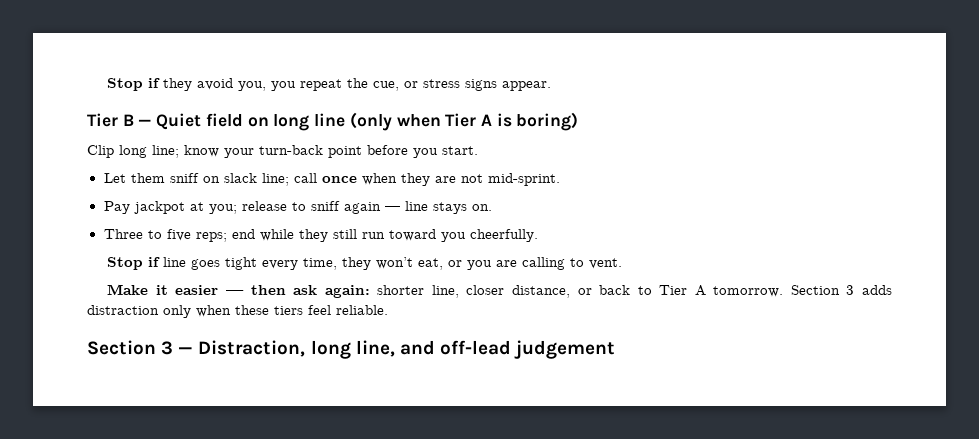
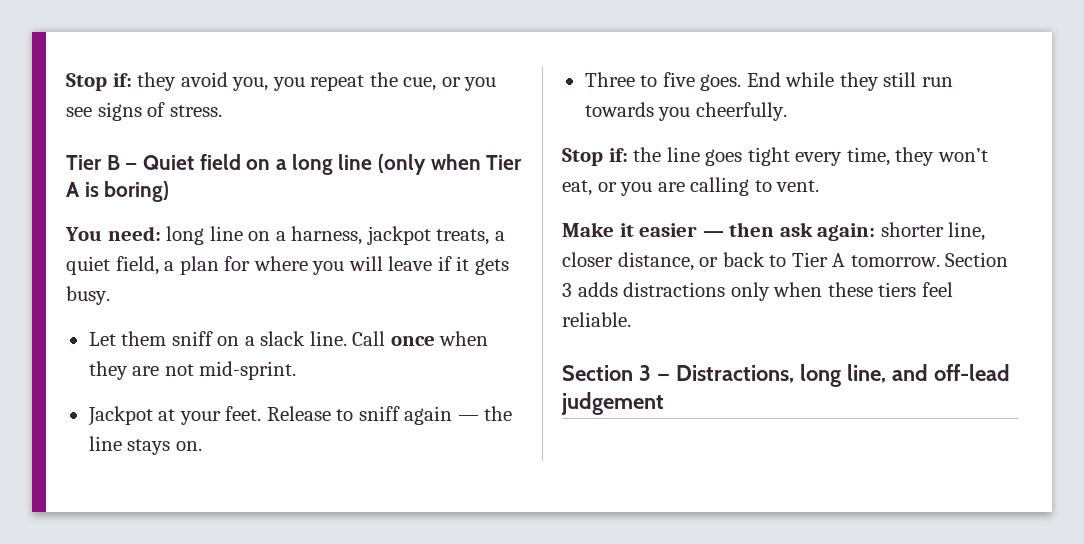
- Stop if they avoid you, you repeat the cue, or stress signs appear.
+ Stop if: they avoid you, you repeat the cue, or you see signs of stress.
- Tier B — Quiet field on long line (only when Tier A is boring)
+ Tier B — Quiet field on a long line (only when Tier A is boring)
- Clip long line; know your turn-back point before you start.
+ You need: long line on a harness, jackpot treats, a quiet field, a plan for where you will leave if it gets busy.
- Let them sniff on slack line; call once when they are not mid-sprint.
+ Let them sniff on a slack line. Call once when they are not mid-sprint.
- Pay jackpot at you; release to sniff again — line stays on.
+ Jackpot at your feet. Release to sniff again — the line stays on.
- Three to five reps; end while they still run toward you cheerfully.
+ Three to five goes. End while they still run towards you cheerfully.
- Stop if line goes tight every time, they won’t eat, or you are calling to vent.
+ Stop if: the line goes tight every time, they won’t eat, or you are calling to vent.
- Section 3 adds distraction only when these tiers feel reliable.
+ Section 3 adds distractions only when these tiers feel reliable.
- Section 3 — Distraction, long line, and off-lead judgement
+ Section 3 — Distractions, long line, and off-lead judgement

